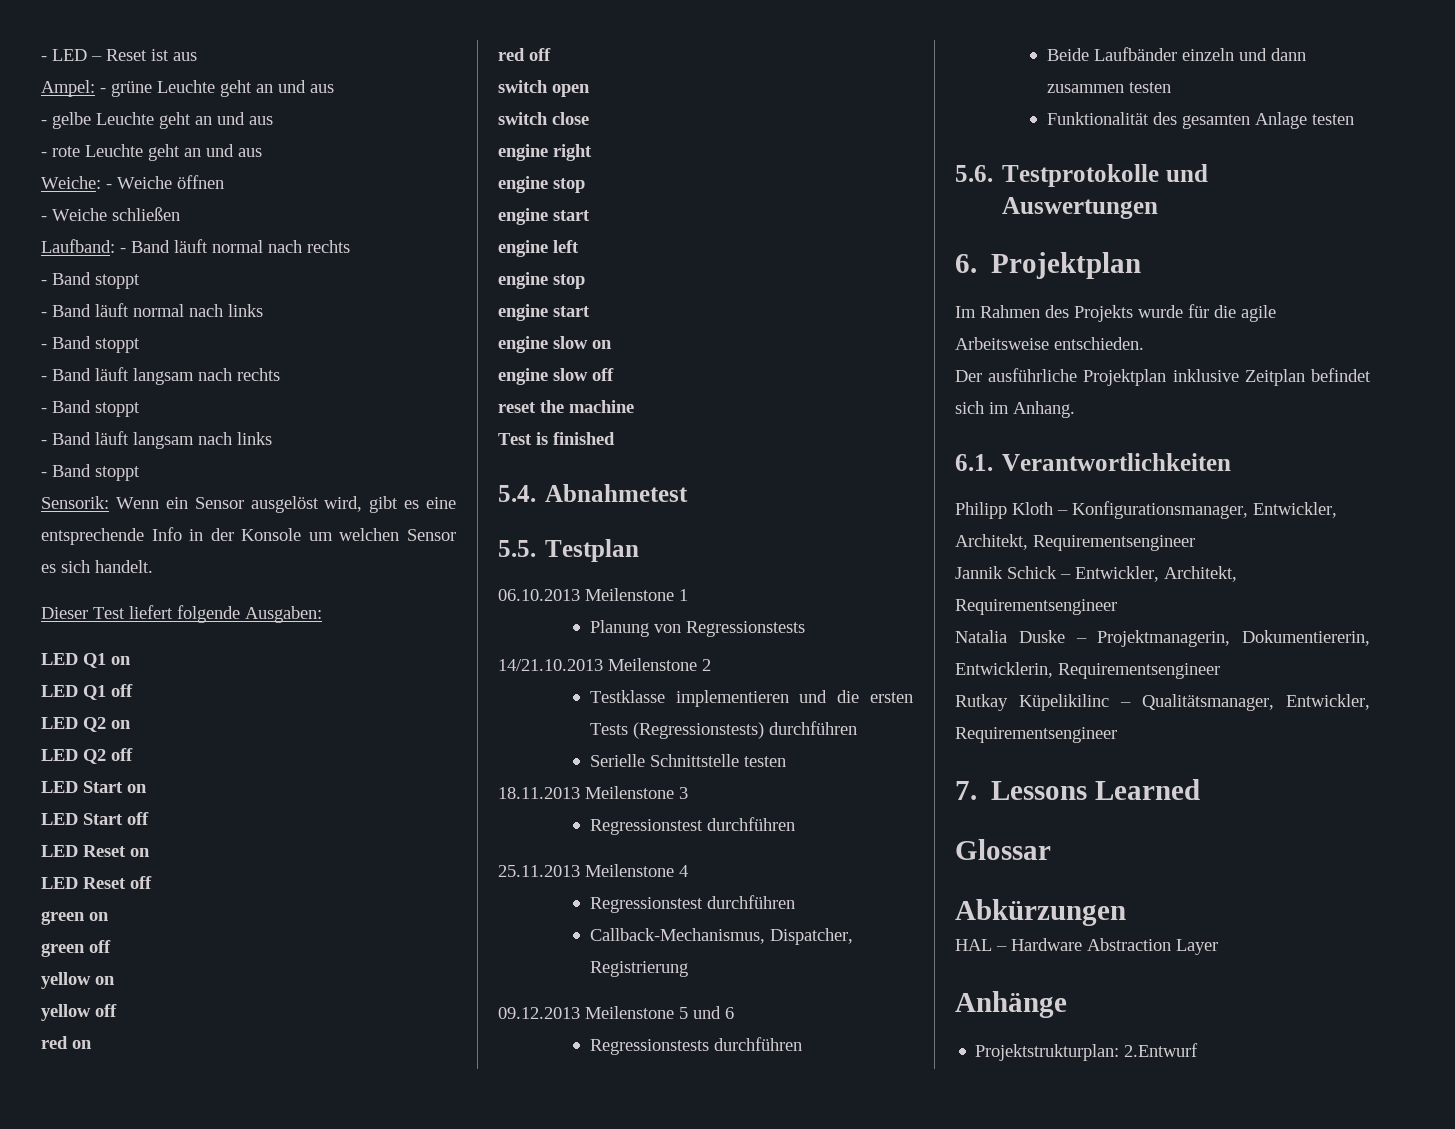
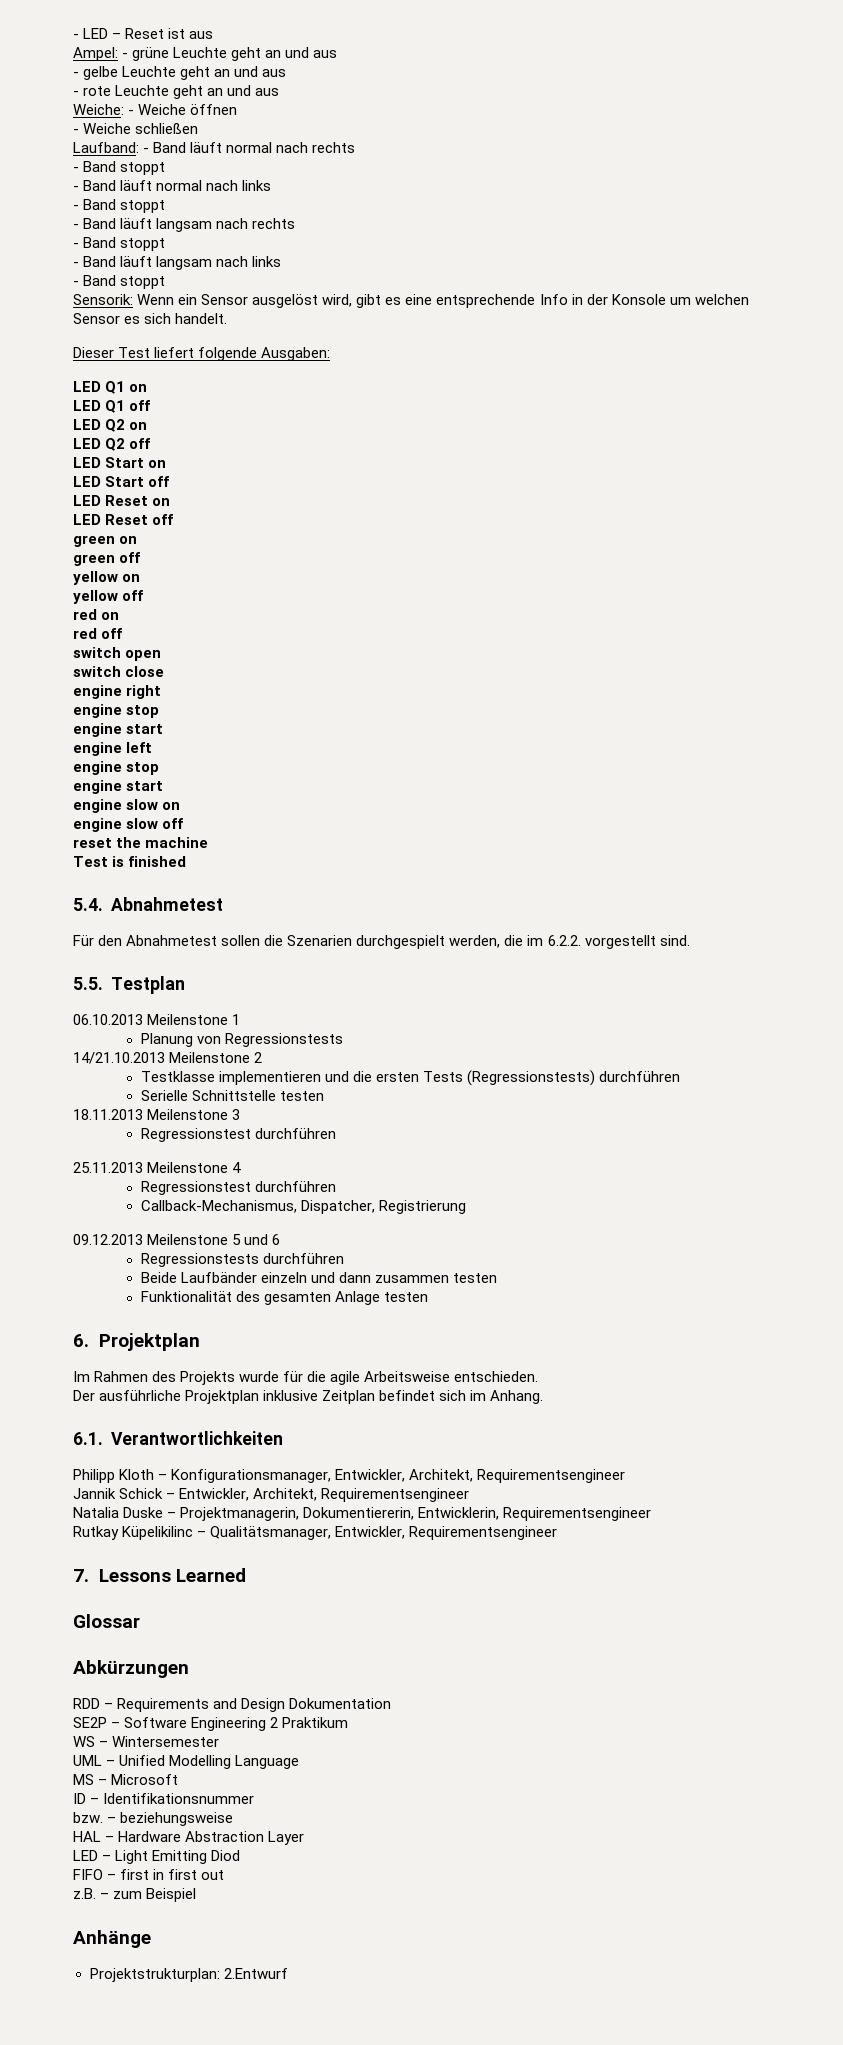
+ Für den Abnahmetest sollen die Szenarien durchgespielt werden, die im 6.2.2. vorgestellt sind.
- 5.6. Testprotokolle und Auswertungen
+ RDD – Requirements and Design Dokumentation
+ SE2P – Software Engineering 2 Praktikum
+ WS – Wintersemester
+ UML – Unified Modelling Language
+ MS – Microsoft
+ ID – Identifikationsnummer
+ bzw. – beziehungsweise
+ LED – Light Emitting Diod
+ FIFO – first in first out
+ z.B. – zum Beispiel

